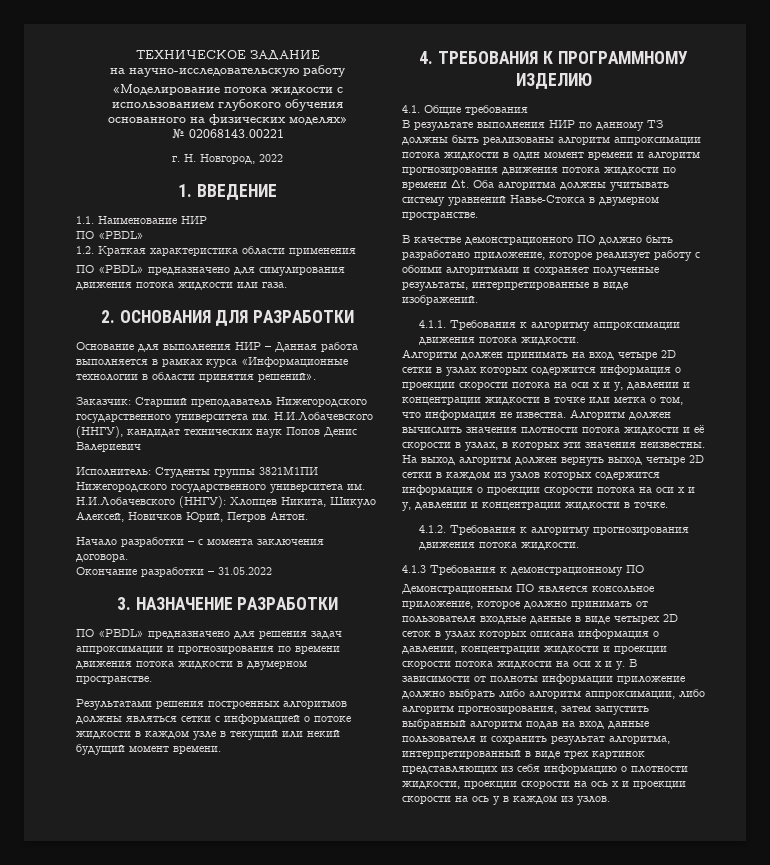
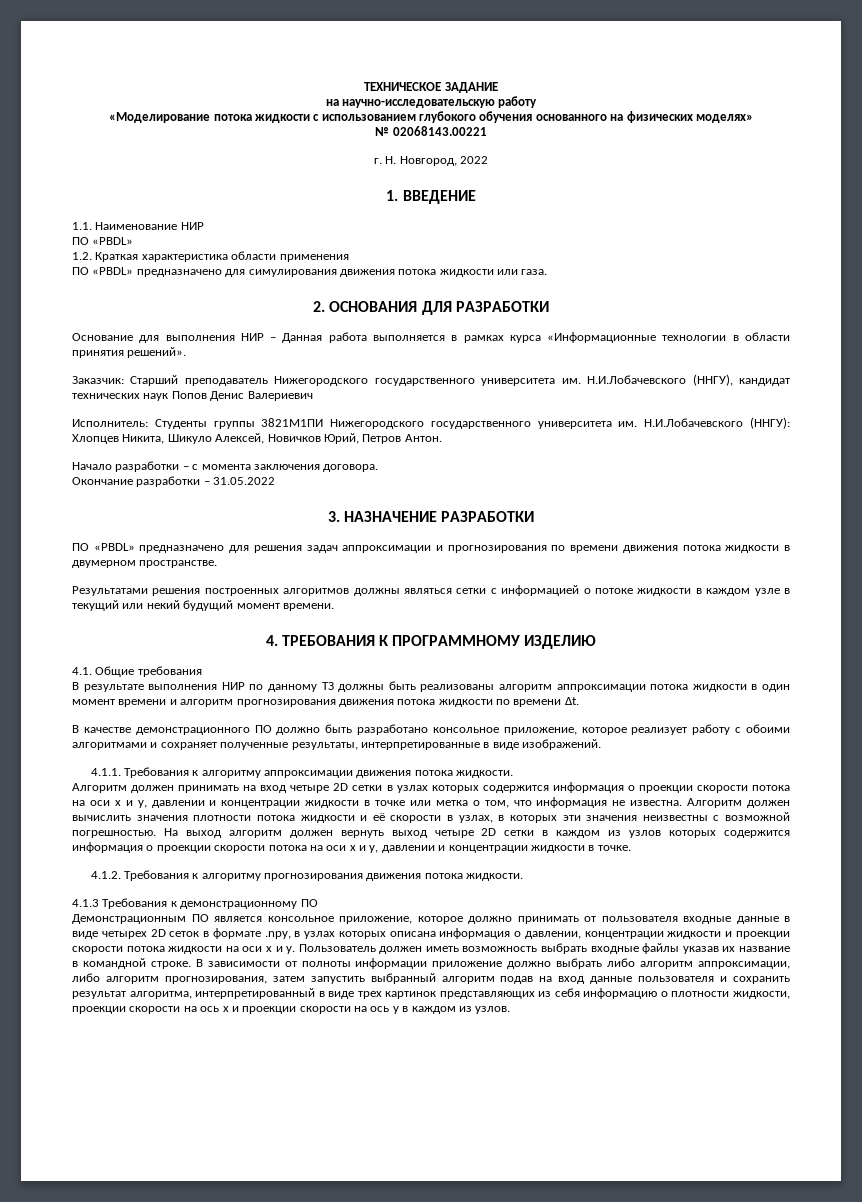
- Оба алгоритма должны учитывать систему уравнений Навье-Стокса в двумерном пространстве.
- В качестве демонстрационного ПО должно быть разработано приложение, которое реализует работу с обоими алгоритмами и сохраняет полученные результаты, интерпретированные в виде изображений.
+ В качестве демонстрационного ПО должно быть разработано консольное приложение, которое реализует работу с обоими алгоритмами и сохраняет полученные результаты, интерпретированные в виде изображений.
- Алгоритм должен вычислить значения плотности потока жидкости и её скорости в узлах, в которых эти значения неизвестны.
+ Алгоритм должен вычислить значения плотности потока жидкости и её скорости в узлах, в которых эти значения неизвестны с возможной погрешностью.
- Демонстрационным ПО является консольное приложение, которое должно принимать от пользователя входные данные в виде четырех 2D сеток в узлах которых описана информация о давлении, концентрации жидкости и проекции скорости потока жидкости на оси x и y.
+ Демонстрационным ПО является консольное приложение, которое должно принимать от пользователя входные данные в виде четырех 2D сеток в формате .npy, в узлах которых описана информация о давлении, концентрации жидкости и проекции скорости потока жидкости на оси x и y.
+ Пользователь должен иметь возможность выбрать входные файлы указав их название в командной строке.

